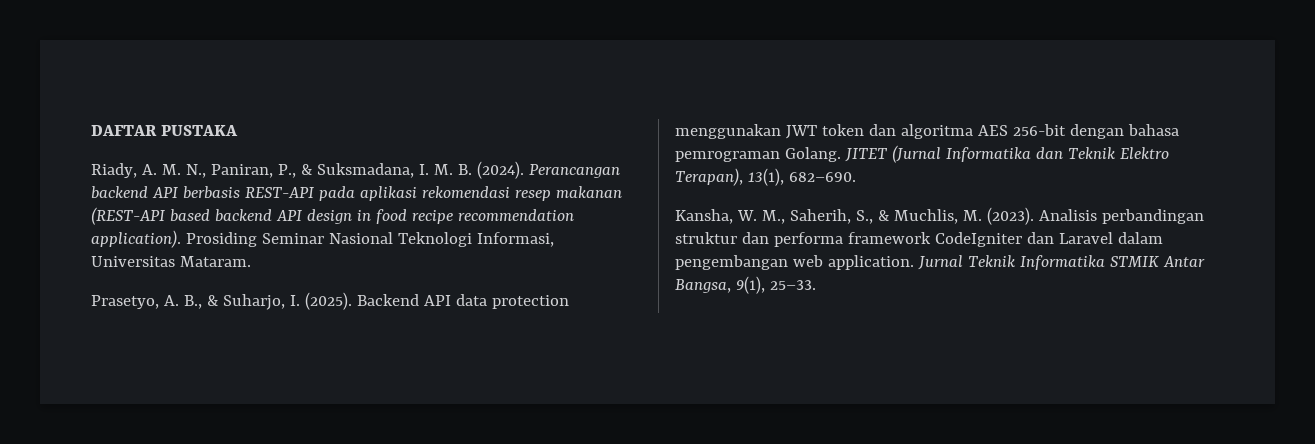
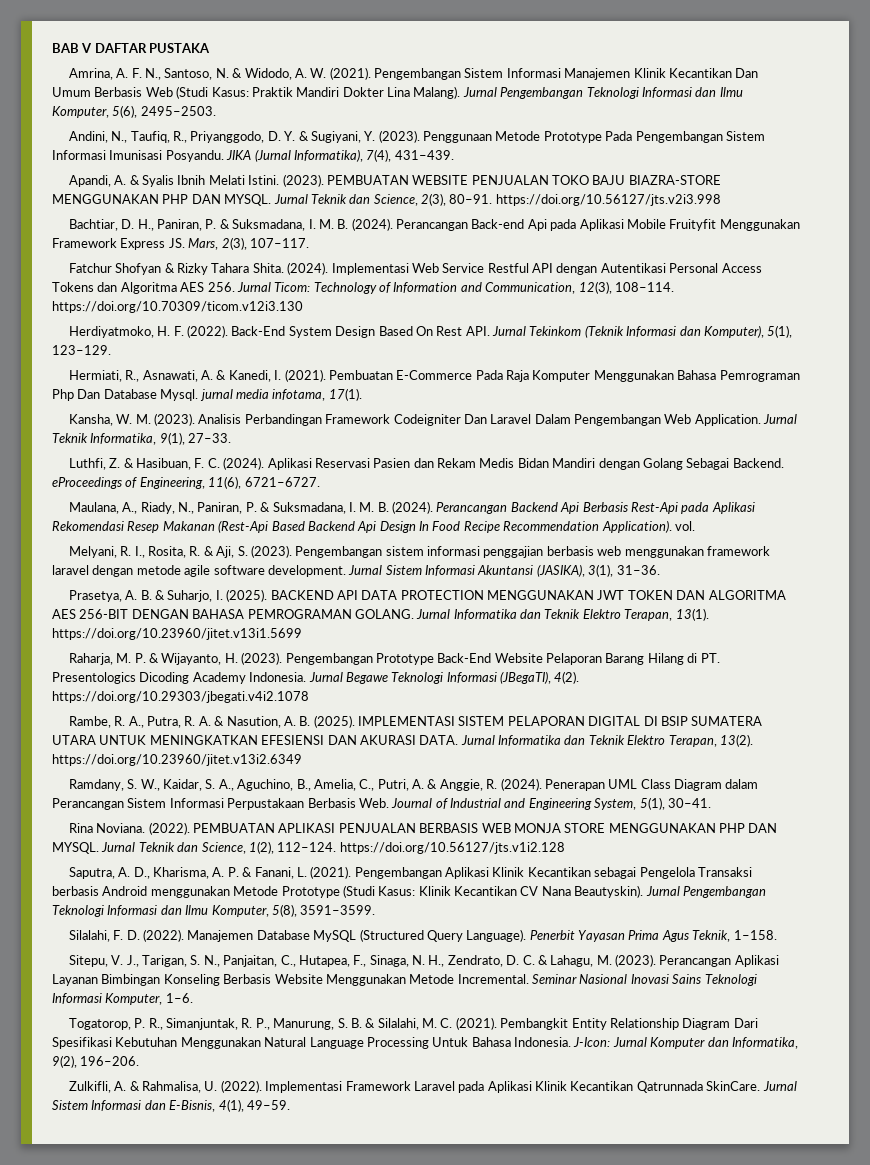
- DAFTAR PUSTAKA
+ BAB V DAFTAR PUSTAKA
- Riady, A. M. N., Paniran, P., & Suksmadana, I. M. B. (2024). Perancangan backend API berbasis REST-API pada aplikasi rekomendasi resep makanan (REST-API based backend API design in food recipe recommendation application). Prosiding Seminar Nasional Teknologi Informasi, Universitas Mataram.
- Prasetyo, A. B., & Suharjo, I. (2025). Backend API data protection menggunakan JWT token dan algoritma AES 256-bit dengan bahasa pemrograman Golang. JITET (Jurnal Informatika dan Teknik Elektro Terapan), 13(1), 682–690.
- Kansha, W. M., Saherih, S., & Muchlis, M. (2023). Analisis perbandingan struktur dan performa framework CodeIgniter dan Laravel dalam pengembangan web application. Jurnal Teknik Informatika STMIK Antar Bangsa, 9(1), 25–33.
+ Amrina, A. F. N., Santoso, N. & Widodo, A. W. (2021). Pengembangan Sistem Informasi Manajemen Klinik Kecantikan Dan Umum Berbasis Web (Studi Kasus: Praktik Mandiri Dokter Lina Malang). Jurnal Pengembangan Teknologi Informasi dan Ilmu Komputer, 5(6), 2495–2503.
+ Andini, N., Taufiq, R., Priyanggodo, D. Y. & Sugiyani, Y. (2023). Penggunaan Metode Prototype Pada Pengembangan Sistem Informasi Imunisasi Posyandu. JIKA (Jurnal Informatika), 7(4), 431–439.
+ Apandi, A. & Syalis Ibnih Melati Istini. (2023). PEMBUATAN WEBSITE PENJUALAN TOKO BAJU BIAZRA-STORE MENGGUNAKAN PHP DAN MYSQL. Jurnal Teknik dan Science, 2(3), 80–91. https://doi.org/10.56127/jts.v2i3.998
+ Bachtiar, D. H., Paniran, P. & Suksmadana, I. M. B. (2024). Perancangan Back-end Api pada Aplikasi Mobile Fruityfit Menggunakan Framework Express JS. Mars, 2(3), 107–117.
+ Fatchur Shofyan & Rizky Tahara Shita. (2024). Implementasi Web Service Restful API dengan Autentikasi Personal Access Tokens dan Algoritma AES 256. Jurnal Ticom: Technology of Information and Communication, 12(3), 108–114. https://doi.org/10.70309/ticom.v12i3.130
+ Herdiyatmoko, H. F. (2022). Back-End System Design Based On Rest API. Jurnal Tekinkom (Teknik Informasi dan Komputer), 5(1), 123–129.
+ Hermiati, R., Asnawati, A. & Kanedi, I. (2021). Pembuatan E-Commerce Pada Raja Komputer Menggunakan Bahasa Pemrograman Php Dan Database Mysql. jurnal media infotama, 17(1).
+ Kansha, W. M. (2023). Analisis Perbandingan Framework Codeigniter Dan Laravel Dalam Pengembangan Web Application. Jurnal Teknik Informatika, 9(1), 27–33.
+ Luthfi, Z. & Hasibuan, F. C. (2024). Aplikasi Reservasi Pasien dan Rekam Medis Bidan Mandiri dengan Golang Sebagai Backend. eProceedings of Engineering, 11(6), 6721–6727.
+ Maulana, A., Riady, N., Paniran, P. & Suksmadana, I. M. B. (2024). Perancangan Backend Api Berbasis Rest-Api pada Aplikasi Rekomendasi Resep Makanan (Rest-Api Based Backend Api Design In Food Recipe Recommendation Application). vol.
+ Melyani, R. I., Rosita, R. & Aji, S. (2023). Pengembangan sistem informasi penggajian berbasis web menggunakan framework laravel dengan metode agile software development. Jurnal Sistem Informasi Akuntansi (JASIKA), 3(1), 31–36.
+ Prasetya, A. B. & Suharjo, I. (2025). BACKEND API DATA PROTECTION MENGGUNAKAN JWT TOKEN DAN ALGORITMA AES 256-BIT DENGAN BAHASA PEMROGRAMAN GOLANG. Jurnal Informatika dan Teknik Elektro Terapan, 13(1). https://doi.org/10.23960/jitet.v13i1.5699
+ Raharja, M. P. & Wijayanto, H. (2023). Pengembangan Prototype Back-End Website Pelaporan Barang Hilang di PT. Presentologics Dicoding Academy Indonesia. Jurnal Begawe Teknologi Informasi (JBegaTI), 4(2). https://doi.org/10.29303/jbegati.v4i2.1078
+ Rambe, R. A., Putra, R. A. & Nasution, A. B. (2025). IMPLEMENTASI SISTEM PELAPORAN DIGITAL DI BSIP SUMATERA UTARA UNTUK MENINGKATKAN EFESIENSI DAN AKURASI DATA. Jurnal Informatika dan Teknik Elektro Terapan, 13(2). https://doi.org/10.23960/jitet.v13i2.6349
+ Ramdany, S. W., Kaidar, S. A., Aguchino, B., Amelia, C., Putri, A. & Anggie, R. (2024). Penerapan UML Class Diagram dalam Perancangan Sistem Informasi Perpustakaan Berbasis Web. Journal of Industrial and Engineering System, 5(1), 30–41.
+ Rina Noviana. (2022). PEMBUATAN APLIKASI PENJUALAN BERBASIS WEB MONJA STORE MENGGUNAKAN PHP DAN MYSQL. Jurnal Teknik dan Science, 1(2), 112–124. https://doi.org/10.56127/jts.v1i2.128
+ Saputra, A. D., Kharisma, A. P. & Fanani, L. (2021). Pengembangan Aplikasi Klinik Kecantikan sebagai Pengelola Transaksi berbasis Android menggunakan Metode Prototype (Studi Kasus: Klinik Kecantikan CV Nana Beautyskin). Jurnal Pengembangan Teknologi Informasi dan Ilmu Komputer, 5(8), 3591–3599.
+ Silalahi, F. D. (2022). Manajemen Database MySQL (Structured Query Language). Penerbit Yayasan Prima Agus Teknik, 1–158.
+ Sitepu, V. J., Tarigan, S. N., Panjaitan, C., Hutapea, F., Sinaga, N. H., Zendrato, D. C. & Lahagu, M. (2023). Perancangan Aplikasi Layanan Bimbingan Konseling Berbasis Website Menggunakan Metode Incremental. Seminar Nasional Inovasi Sains Teknologi Informasi Komputer, 1–6.
+ Togatorop, P. R., Simanjuntak, R. P., Manurung, S. B. & Silalahi, M. C. (2021). Pembangkit Entity Relationship Diagram Dari Spesifikasi Kebutuhan Menggunakan Natural Language Processing Untuk Bahasa Indonesia. J-Icon: Jurnal Komputer dan Informatika, 9(2), 196–206.
+ Zulkifli, A. & Rahmalisa, U. (2022). Implementasi Framework Laravel pada Aplikasi Klinik Kecantikan Qatrunnada SkinCare. Jurnal Sistem Informasi dan E-Bisnis, 4(1), 49–59.

